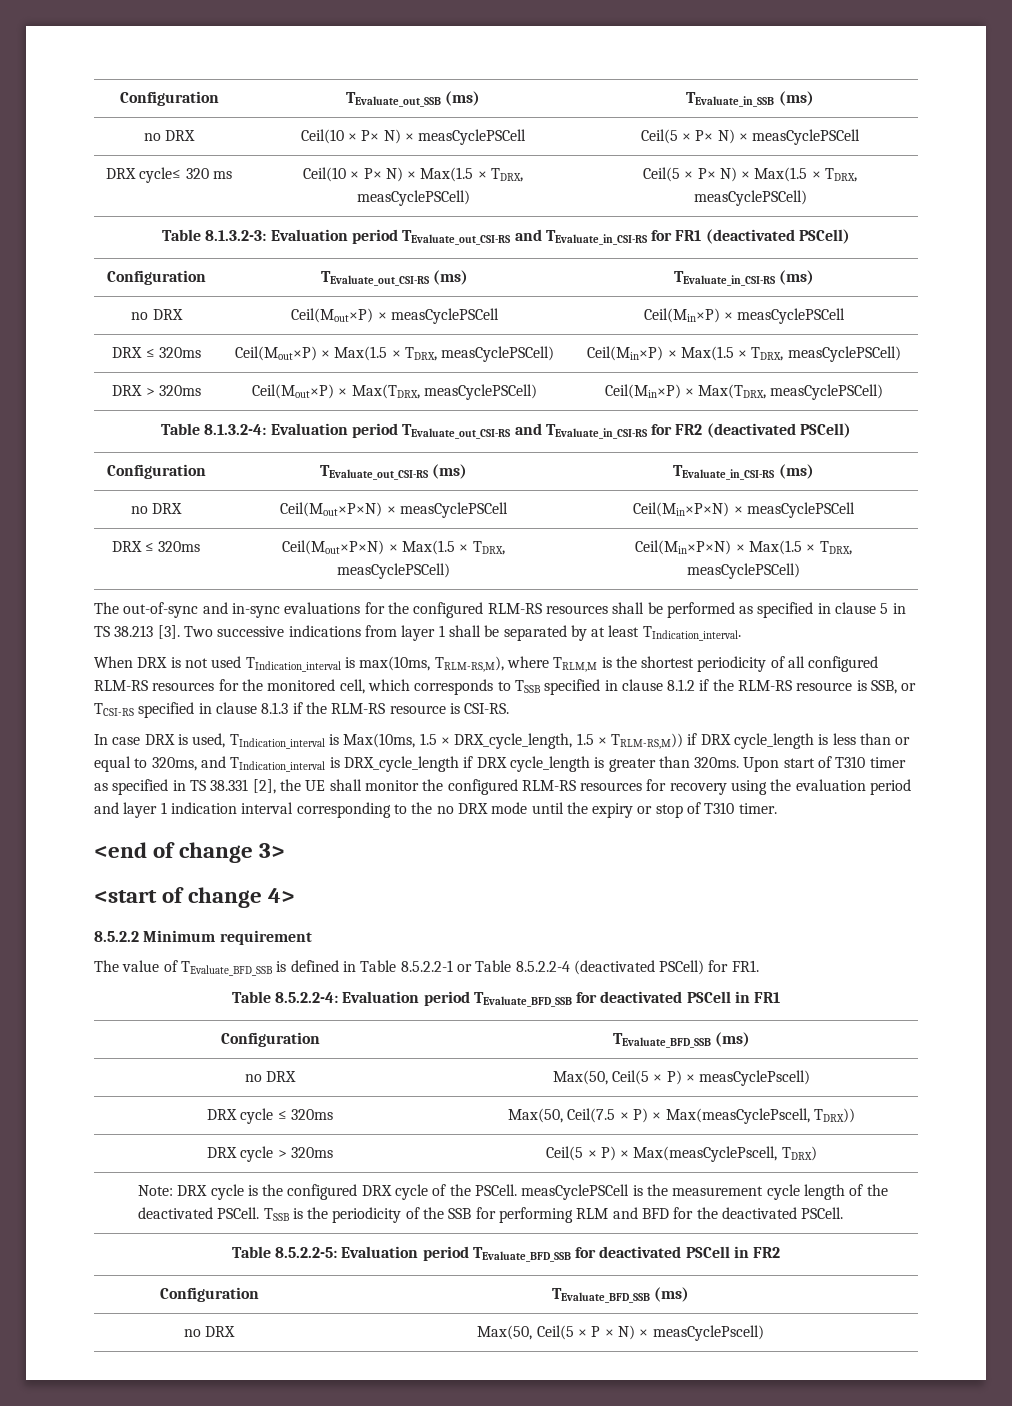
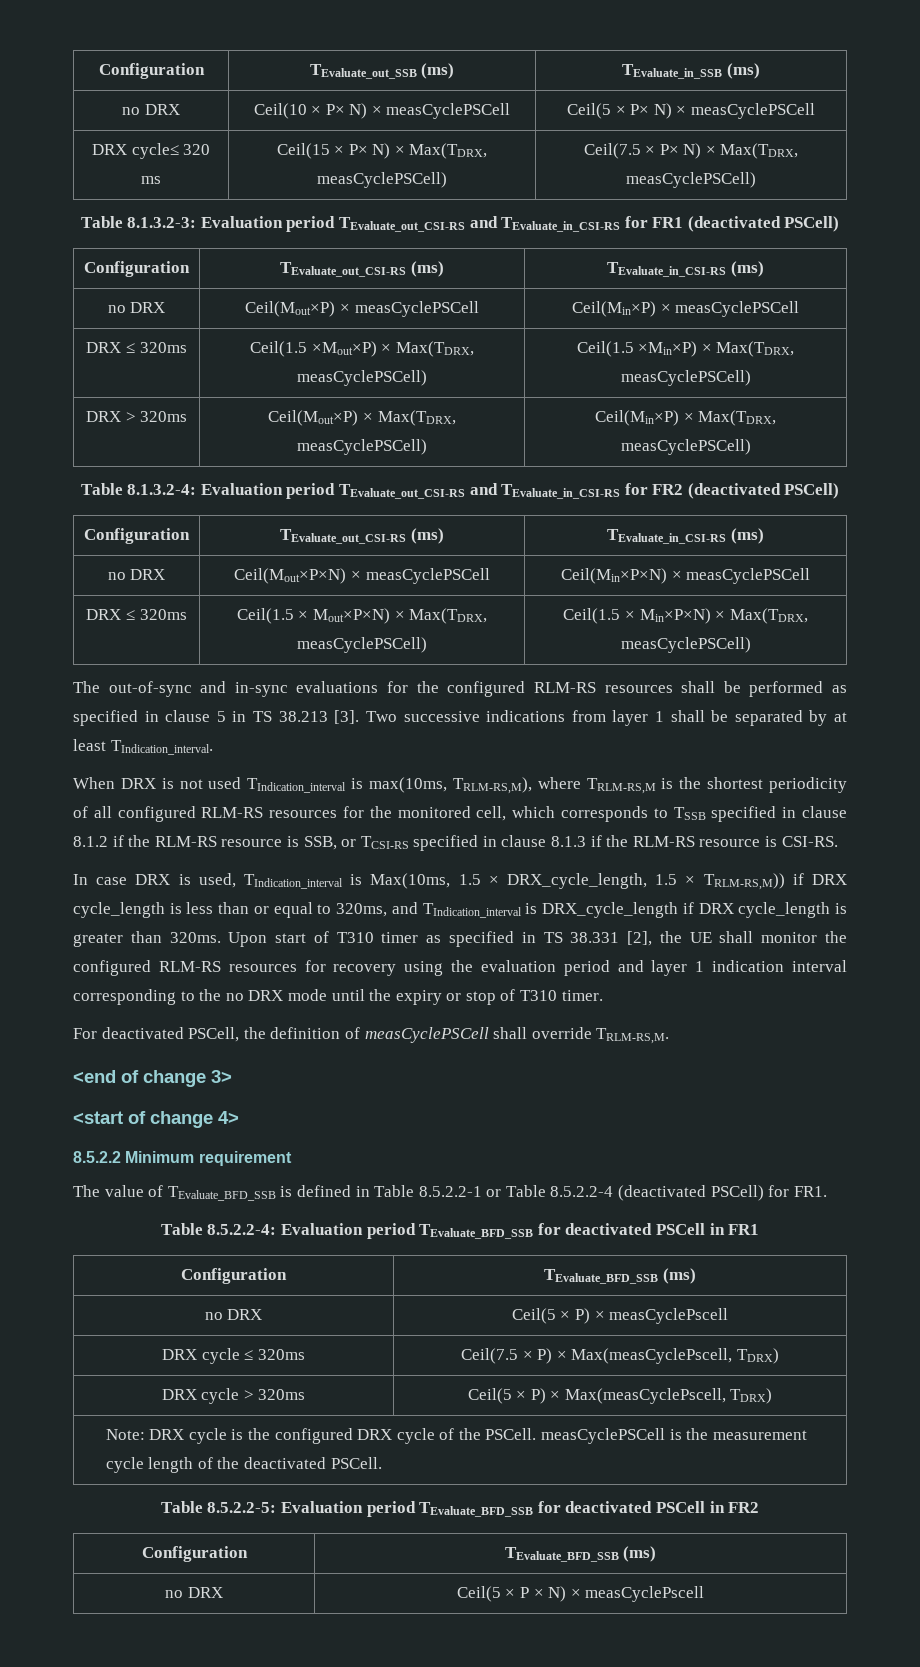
- DRX cycle≤ 320 ms | Ceil(10 × P× N) × Max(1.5 × TDRX, measCyclePSCell) | Ceil(5 × P× N) × Max(1.5 × TDRX, measCyclePSCell)
+ DRX cycle≤ 320 ms | Ceil(15 × P× N) × Max(TDRX, measCyclePSCell) | Ceil(7.5 × P× N) × Max(TDRX, measCyclePSCell)
- DRX ≤ 320ms | Ceil(Mout×P) × Max(1.5 × TDRX, measCyclePSCell) | Ceil(Min×P) × Max(1.5 × TDRX, measCyclePSCell)
+ DRX ≤ 320ms | Ceil(1.5 ×Mout×P) × Max(TDRX, measCyclePSCell) | Ceil(1.5 ×Min×P) × Max(TDRX, measCyclePSCell)
- DRX ≤ 320ms | Ceil(Mout×P×N) × Max(1.5 × TDRX, measCyclePSCell) | Ceil(Min×P×N) × Max(1.5 × TDRX, measCyclePSCell)
+ DRX ≤ 320ms | Ceil(1.5 × Mout×P×N) × Max(TDRX, measCyclePSCell) | Ceil(1.5 × Min×P×N) × Max(TDRX, measCyclePSCell)
- When DRX is not used TIndication_interval is max(10ms, TRLM-RS,M), where TRLM,M is the shortest periodicity of all configured RLM-RS resources for the monitored cell, which corresponds to TSSB specified in clause 8.1.2 if the RLM-RS resource is SSB, or TCSI-RS specified in clause 8.1.3 if the RLM-RS resource is CSI-RS.
+ When DRX is not used TIndication_interval is max(10ms, TRLM-RS,M), where TRLM-RS,M is the shortest periodicity of all configured RLM-RS resources for the monitored cell, which corresponds to TSSB specified in clause 8.1.2 if the RLM-RS resource is SSB, or TCSI-RS specified in clause 8.1.3 if the RLM-RS resource is CSI-RS.
+ For deactivated PSCell, the definition of measCyclePSCell shall override TRLM-RS,M.
- no DRX | Max(50, Ceil(5 × P) × measCyclePscell)
+ no DRX | Ceil(5 × P) × measCyclePscell
- DRX cycle ≤ 320ms | Max(50, Ceil(7.5 × P) × Max(measCyclePscell, TDRX))
+ DRX cycle ≤ 320ms | Ceil(7.5 × P) × Max(measCyclePscell, TDRX)
- Note: DRX cycle is the configured DRX cycle of the PSCell. measCyclePSCell is the measurement cycle length of the deactivated PSCell. TSSB is the periodicity of the SSB for performing RLM and BFD for the deactivated PSCell.
+ Note: DRX cycle is the configured DRX cycle of the PSCell. measCyclePSCell is the measurement cycle length of the deactivated PSCell.
- no DRX | Max(50, Ceil(5 × P × N) × measCyclePscell)
+ no DRX | Ceil(5 × P × N) × measCyclePscell

